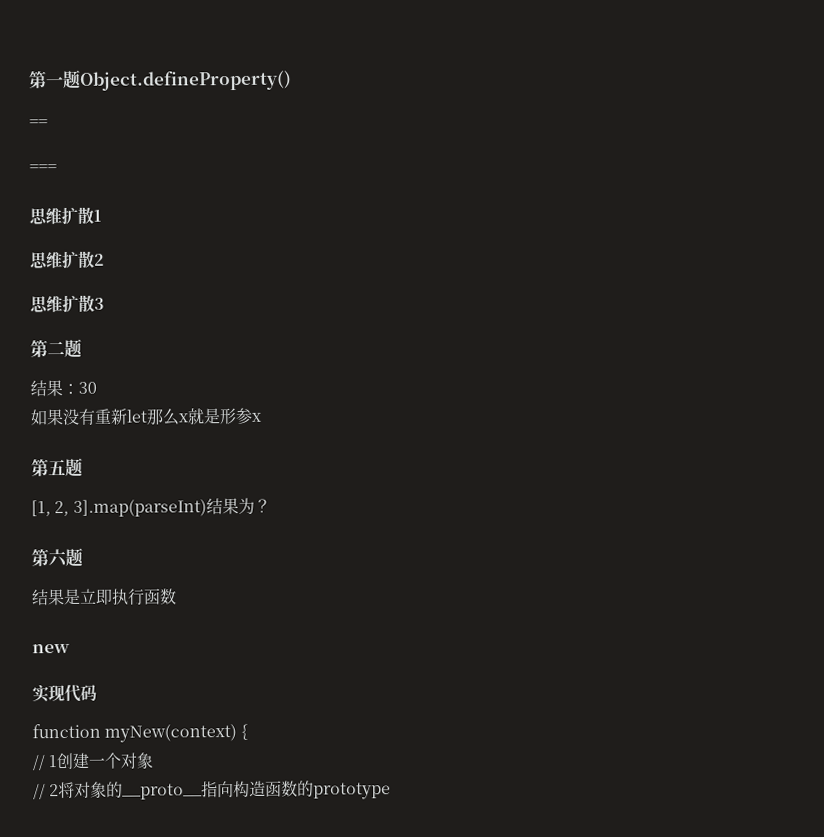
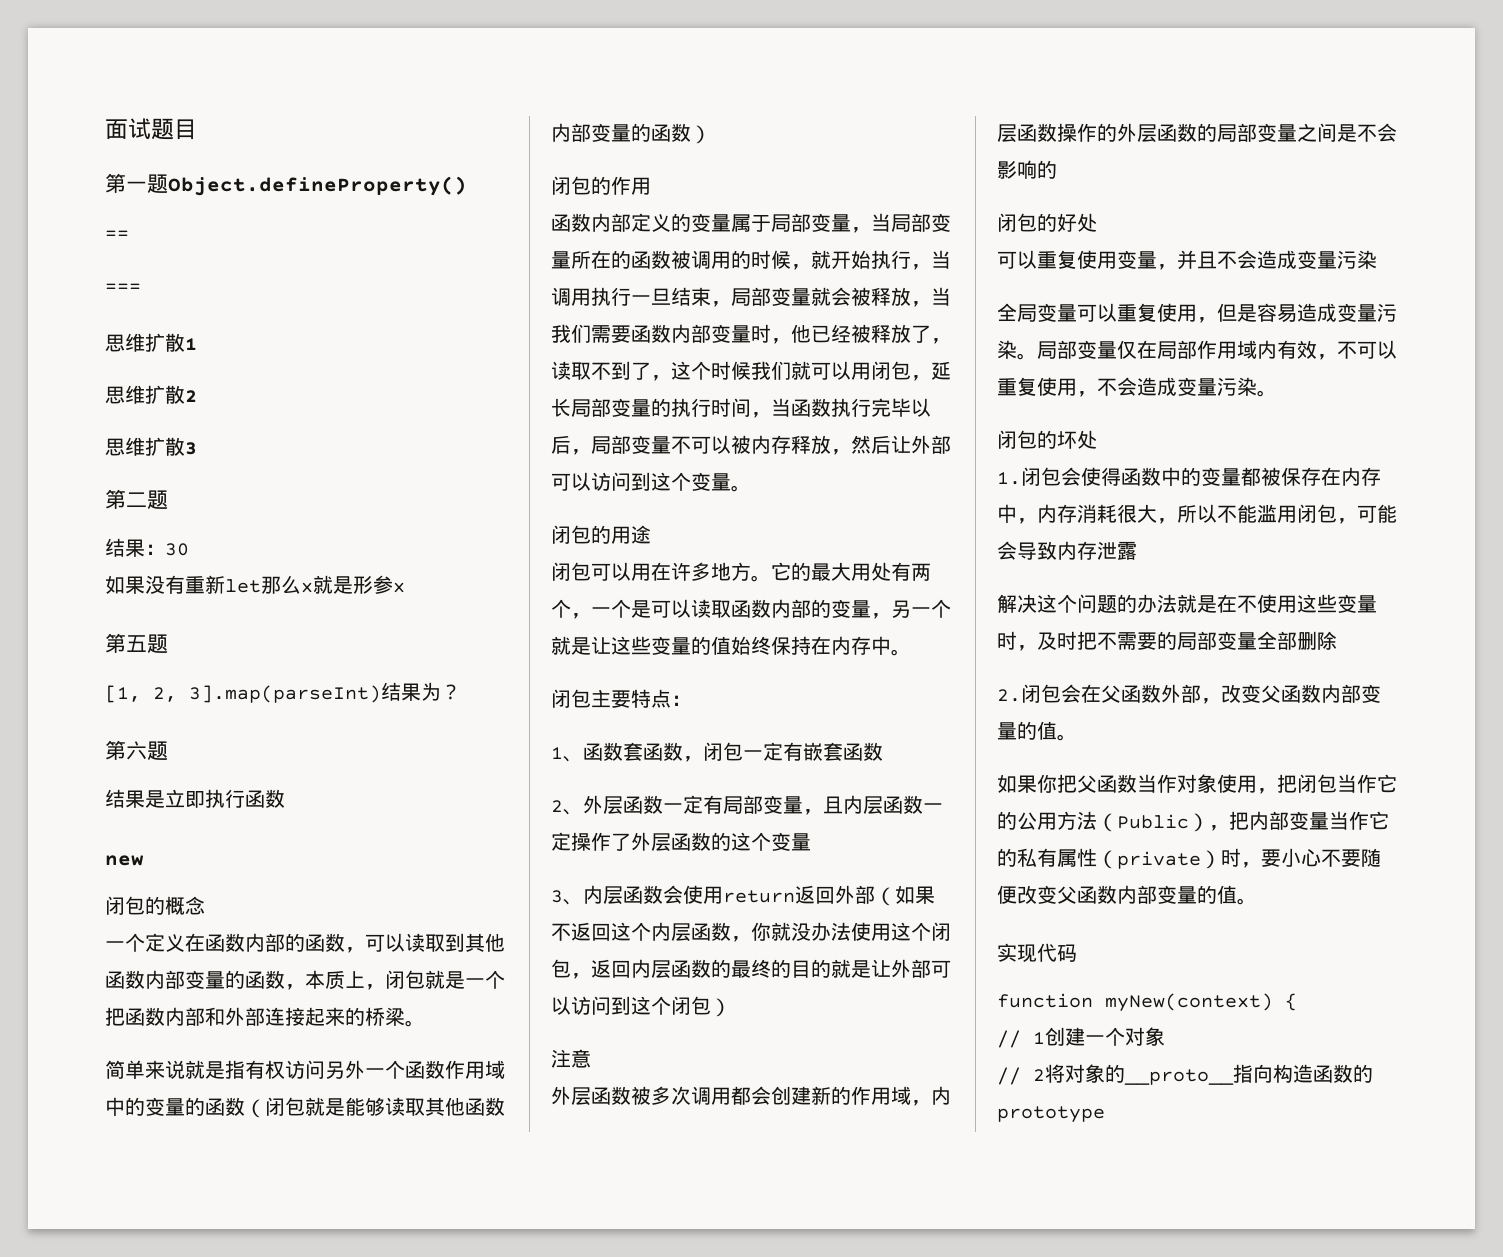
+ 面试题目
+ 闭包的概念
+ 一个定义在函数内部的函数，可以读取到其他函数内部变量的函数，本质上，闭包就是一个把函数内部和外部连接起来的桥梁。
+ 简单来说就是指有权访问另外一个函数作用域中的变量的函数（闭包就是能够读取其他函数内部变量的函数）
+ 闭包的作用
+ 函数内部定义的变量属于局部变量，当局部变量所在的函数被调用的时候，就开始执行，当调用执行一旦结束，局部变量就会被释放，当我们需要函数内部变量时，他已经被释放了，读取不到了，这个时候我们就可以用闭包，延长局部变量的执行时间，当函数执行完毕以后，局部变量不可以被内存释放，然后让外部可以访问到这个变量。
+ 闭包的用途
+ 闭包可以用在许多地方。它的最大用处有两个，一个是可以读取函数内部的变量，另一个就是让这些变量的值始终保持在内存中。
+ 闭包主要特点：
+ 1、函数套函数，闭包一定有嵌套函数
+ 2、外层函数一定有局部变量，且内层函数一定操作了外层函数的这个变量
+ 3、内层函数会使用return返回外部（如果不返回这个内层函数，你就没办法使用这个闭包，返回内层函数的最终的目的就是让外部可以访问到这个闭包）
+ 注意
+ 外层函数被多次调用都会创建新的作用域，内层函数操作的外层函数的局部变量之间是不会影响的
+ 闭包的好处
+ 可以重复使用变量，并且不会造成变量污染
+ 全局变量可以重复使用，但是容易造成变量污染。局部变量仅在局部作用域内有效，不可以重复使用，不会造成变量污染。
+ 闭包的坏处
+ 1.闭包会使得函数中的变量都被保存在内存中，内存消耗很大，所以不能滥用闭包，可能会导致内存泄露
+ 解决这个问题的办法就是在不使用这些变量时，及时把不需要的局部变量全部删除
+ 2.闭包会在父函数外部，改变父函数内部变量的值。
+ 如果你把父函数当作对象使用，把闭包当作它的公用方法（Public），把内部变量当作它的私有属性（private）时，要小心不要随便改变父函数内部变量的值。

